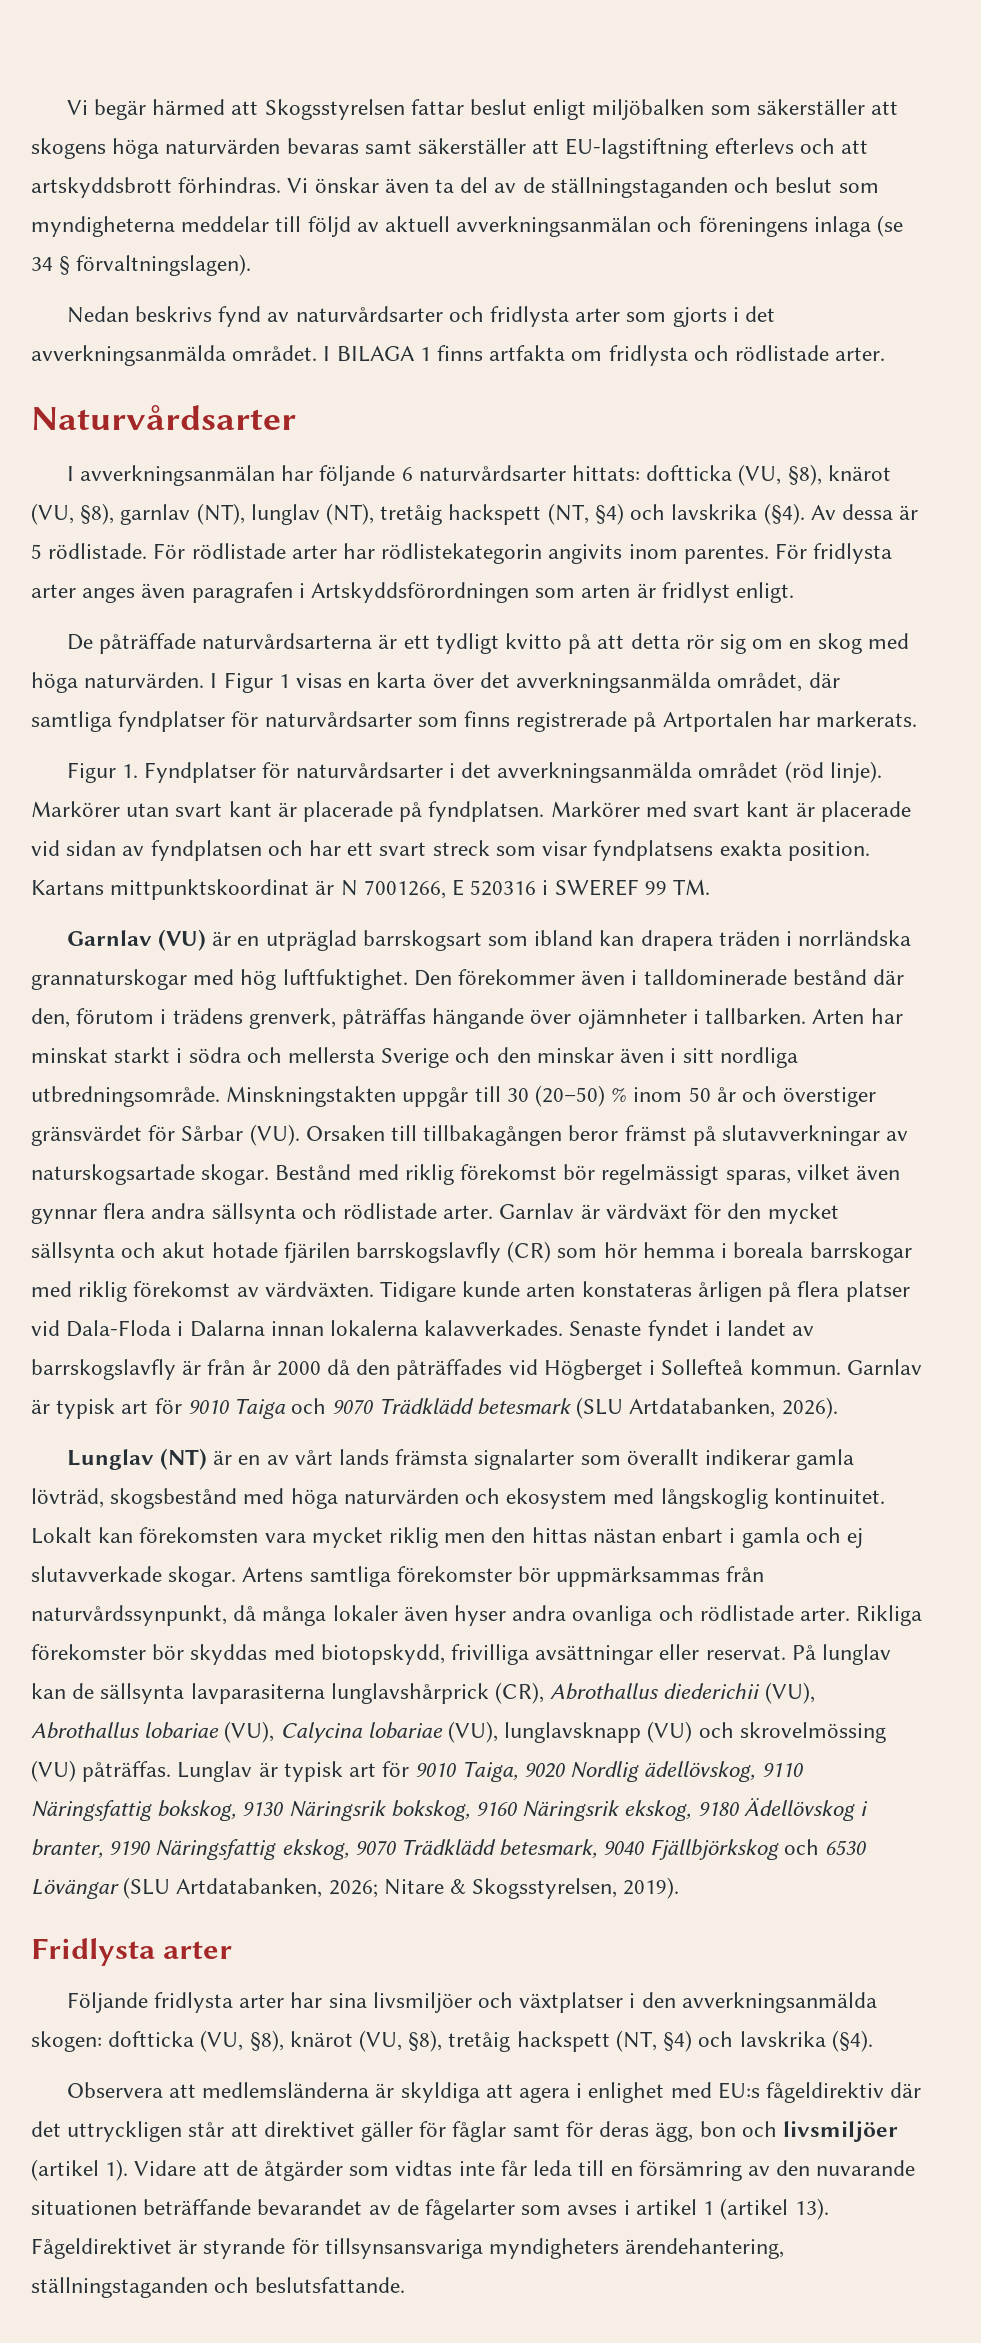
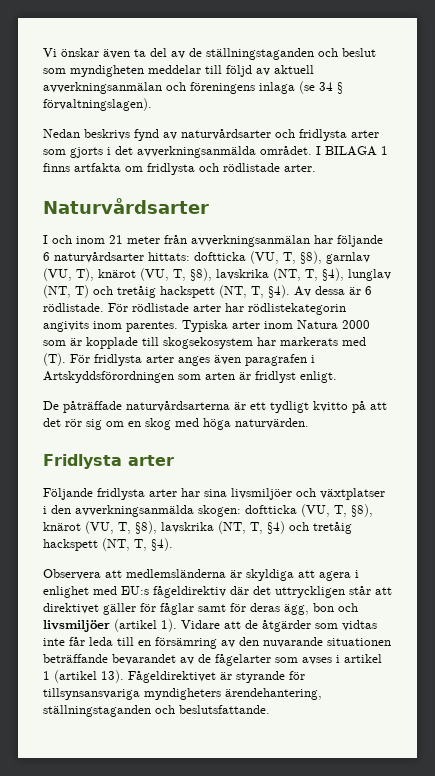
- Vi begär härmed att Skogsstyrelsen fattar beslut enligt miljöbalken som säkerställer att skogens höga naturvärden bevaras samt säkerställer att EU-lagstiftning efterlevs och att artskyddsbrott förhindras. Vi önskar även ta del av de ställningstaganden och beslut som myndigheterna meddelar till följd av aktuell avverkningsanmälan och föreningens inlaga (se 34 § förvaltningslagen).
+ Vi önskar även ta del av de ställningstaganden och beslut som myndigheten meddelar till följd av aktuell avverkningsanmälan och föreningens inlaga (se 34 § förvaltningslagen).
- I avverkningsanmälan har följande 6 naturvårdsarter hittats: doftticka (VU, §8), knärot (VU, §8), garnlav (NT), lunglav (NT), tretåig hackspett (NT, §4) och lavskrika (§4).
+ I och inom 21 meter från avverkningsanmälan har följande 6 naturvårdsarter hittats: doftticka (VU, T, §8), garnlav (VU, T), knärot (VU, T, §8), lavskrika (NT, T, §4), lunglav (NT, T) och tretåig hackspett (NT, T, §4).
- Av dessa är 5 rödlistade.
+ Av dessa är 6 rödlistade.
- För fridlysta arter anges även paragrafen i Artskyddsförordningen som arten är fridlyst enligt.
+ Typiska arter inom Natura 2000 som är kopplade till skogsekosystem har markerats med (T). För fridlysta arter anges även paragrafen i Artskyddsförordningen som arten är fridlyst enligt.
- De påträffade naturvårdsarterna är ett tydligt kvitto på att detta rör sig om en skog med höga naturvärden. I Figur 1 visas en karta över det avverkningsanmälda området, där samtliga fyndplatser för naturvårdsarter som finns registrerade på Artportalen har markerats.
- Figur 1. Fyndplatser för naturvårdsarter i det avverkningsanmälda området (röd linje). Markörer utan svart kant är placerade på fyndplatsen. Markörer med svart kant är placerade vid sidan av fyndplatsen och har ett svart streck som visar fyndplatsens exakta position. Kartans mittpunktskoordinat är N 7001266, E 520316 i SWEREF 99 TM.
- Garnlav (VU) är en utpräglad barrskogsart som ibland kan drapera träden i norrländska grannaturskogar med hög luftfuktighet. Den förekommer även i talldominerade bestånd där den, förutom i trädens grenverk, påträffas hängande över ojämnheter i tallbarken. Arten har minskat starkt i södra och mellersta Sverige och den minskar även i sitt nordliga utbredningsområde. Minskningstakten uppgår till 30 (20–50) % inom 50 år och överstiger gränsvärdet för Sårbar (VU). Orsaken till tillbakagången beror främst på slutavverkningar av naturskogsartade skogar. Bestånd med riklig förekomst bör regelmässigt sparas, vilket även gynnar flera andra sällsynta och rödlistade arter. Garnlav är värdväxt för den mycket sällsynta och akut hotade fjärilen barrskogslavfly (CR) som hör hemma i boreala barrskogar med riklig förekomst av värdväxten. Tidigare kunde arten konstateras årligen på flera platser vid Dala-Floda i Dalarna innan lokalerna kalavverkades. Senaste fyndet i landet av barrskogslavfly är från år 2000 då den påträffades vid Högberget i Sollefteå kommun. Garnlav är typisk art för 9010 Taiga och 9070 Trädklädd betesmark (SLU Artdatabanken, 2026).
- Lunglav (NT) är en av vårt lands främsta signalarter som överallt indikerar gamla lövträd, skogsbestånd med höga naturvärden och ekosystem med långskoglig kontinuitet. Lokalt kan förekomsten vara mycket riklig men den hittas nästan enbart i gamla och ej slutavverkade skogar. Artens samtliga förekomster bör uppmärksammas från naturvårdssynpunkt, då många lokaler även hyser andra ovanliga och rödlistade arter. Rikliga förekomster bör skyddas med biotopskydd, frivilliga avsättningar eller reservat. På lunglav kan de sällsynta lavparasiterna lunglavshårprick (CR), Abrothallus diederichii (VU), Abrothallus lobariae (VU), Calycina lobariae (VU), lunglavsknapp (VU) och skrovelmössing (VU) påträffas. Lunglav är typisk art för 9010 Taiga, 9020 Nordlig ädellövskog, 9110 Näringsfattig bokskog, 9130 Näringsrik bokskog, 9160 Näringsrik ekskog, 9180 Ädellövskog i branter, 9190 Näringsfattig ekskog, 9070 Trädklädd betesmark, 9040 Fjällbjörkskog och 6530 Lövängar (SLU Artdatabanken, 2026; Nitare & Skogsstyrelsen, 2019).
+ De påträffade naturvårdsarterna är ett tydligt kvitto på att det rör sig om en skog med höga naturvärden.
- Följande fridlysta arter har sina livsmiljöer och växtplatser i den avverkningsanmälda skogen: doftticka (VU, §8), knärot (VU, §8), tretåig hackspett (NT, §4) och lavskrika (§4).
+ Följande fridlysta arter har sina livsmiljöer och växtplatser i den avverkningsanmälda skogen: doftticka (VU, T, §8), knärot (VU, T, §8), lavskrika (NT, T, §4) och tretåig hackspett (NT, T, §4).

